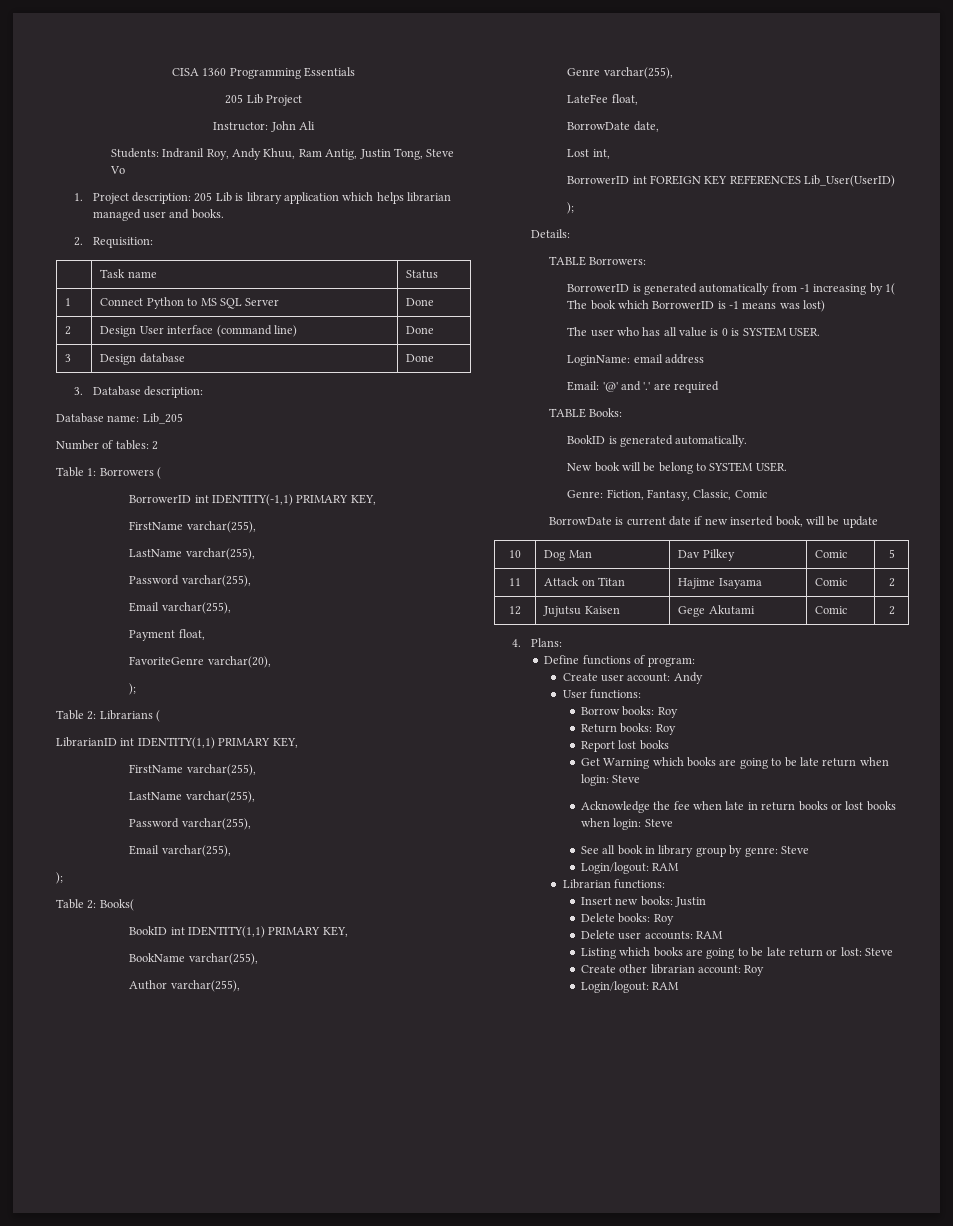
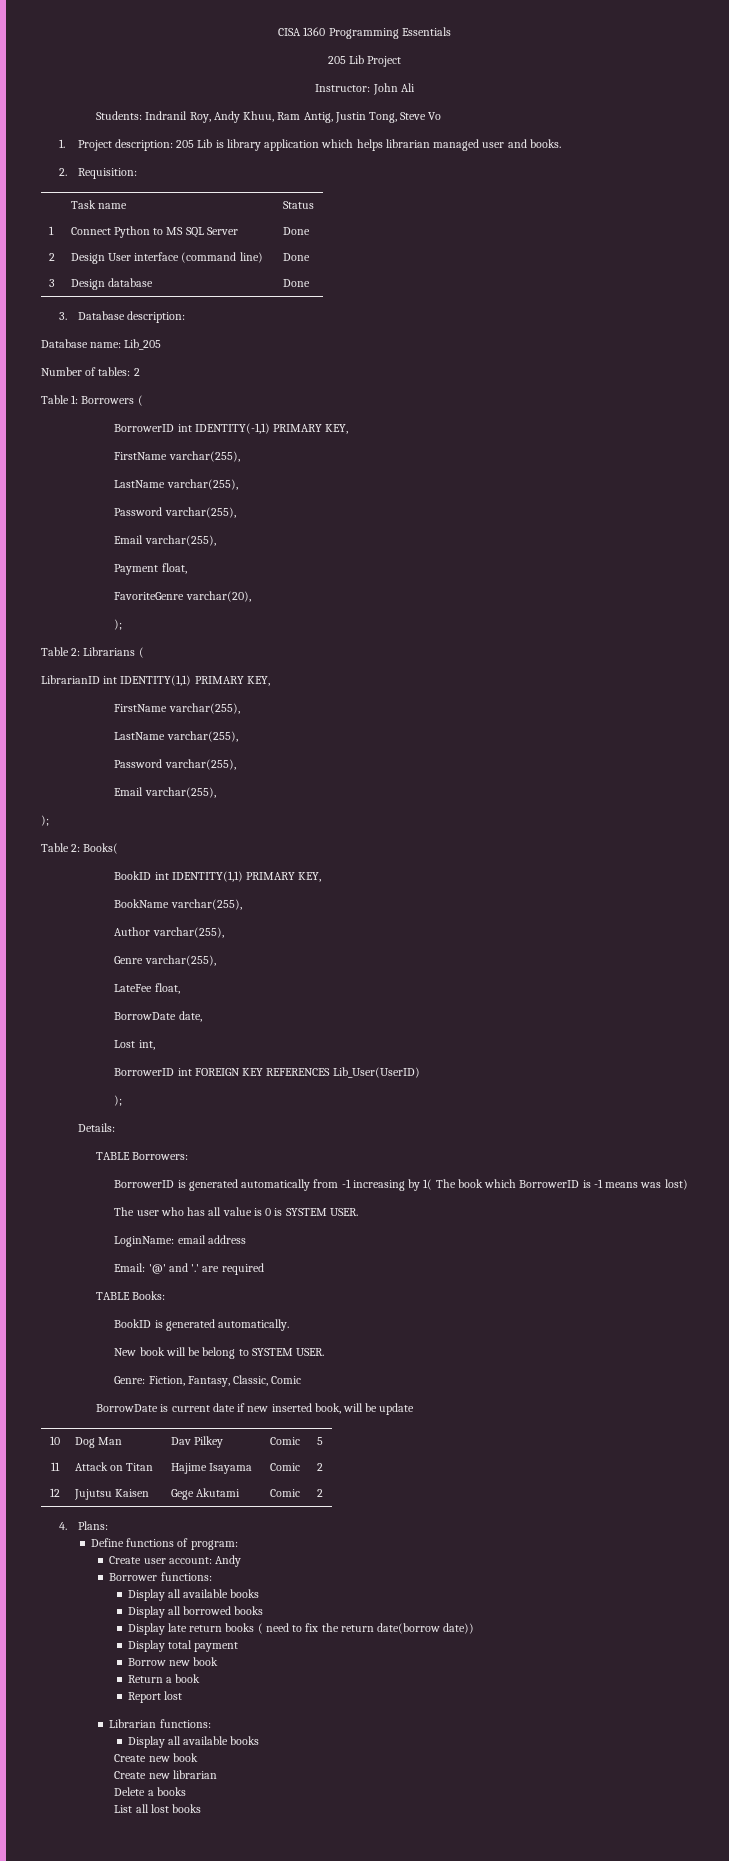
- User functions:
+ Borrower functions:
+ Display all available books
+ Display all borrowed books
+ Display late return books ( need to fix the return date(borrow date))
+ Display total payment
- Borrow books: Roy
+ Borrow new book
- Return books: Roy
+ Return a book
- Report lost books
- Get Warning which books are going to be late return when login: Steve
- Acknowledge the fee when late in return books or lost books when login: Steve
- See all book in library group by genre: Steve
- Login/logout: RAM
+ Report lost
  Librarian functions:
- Insert new books: Justin
- Delete books: Roy
- Delete user accounts: RAM
- Listing which books are going to be late return or lost: Steve
- Create other librarian account: Roy
- Login/logout: RAM
+ Display all available books
+ Create new book
+ Create new librarian
+ Delete a books
+ List all lost books

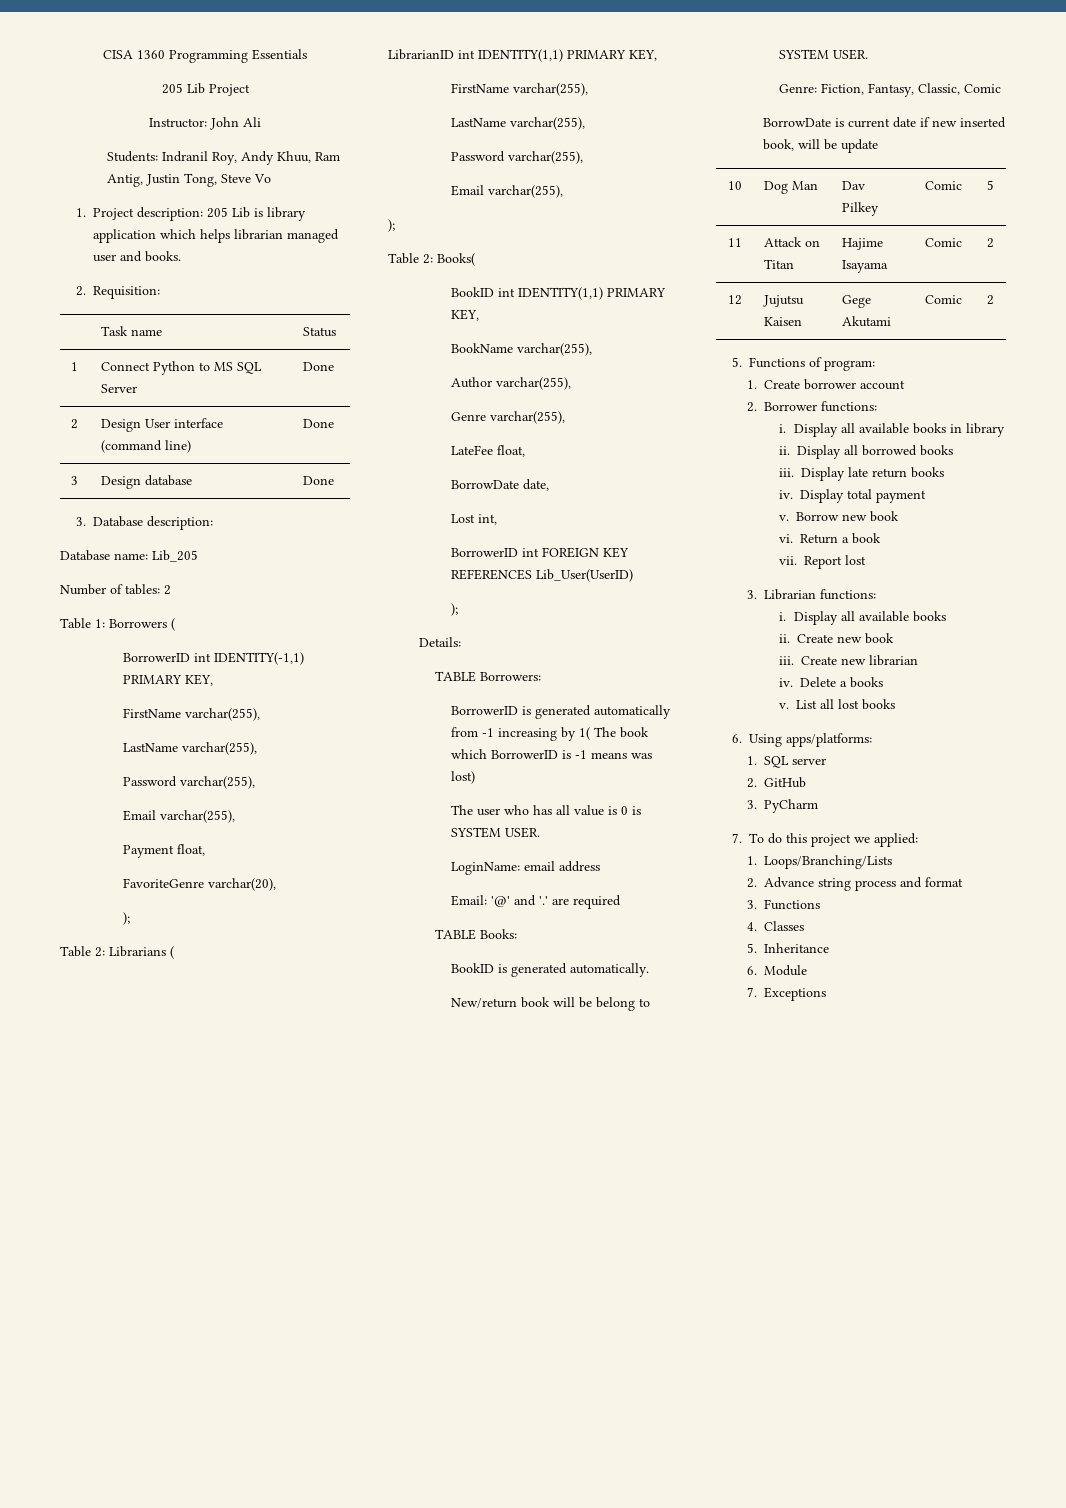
- New book will be belong to SYSTEM USER.
+ New/return book will be belong to SYSTEM USER.
- 4. Plans:
- Define functions of program:
- Create user account: Andy
- Borrower functions:
- Display all available books
- Display all borrowed books
- Display late return books ( need to fix the return date(borrow date))
- Display total payment
- Borrow new book
- Return a book
- Report lost
- Librarian functions:
- Display all available books
- Create new book
- Create new librarian
- Delete a books
- List all lost books
+ 5. Functions of program:
+ 1. Create borrower account
+ 2. Borrower functions:
+ i. Display all available books in library
+ ii. Display all borrowed books
+ iii. Display late return books
+ iv. Display total payment
+ v. Borrow new book
+ vi. Return a book
+ vii. Report lost
+ 3. Librarian functions:
+ i. Display all available books
+ ii. Create new book
+ iii. Create new librarian
+ iv. Delete a books
+ v. List all lost books
+ 6. Using apps/platforms:
+ 1. SQL server
+ 2. GitHub
+ 3. PyCharm
+ 7. To do this project we applied:
+ 1. Loops/Branching/Lists
+ 2. Advance string process and format
+ 3. Functions
+ 4. Classes
+ 5. Inheritance
+ 6. Module
+ 7. Exceptions

